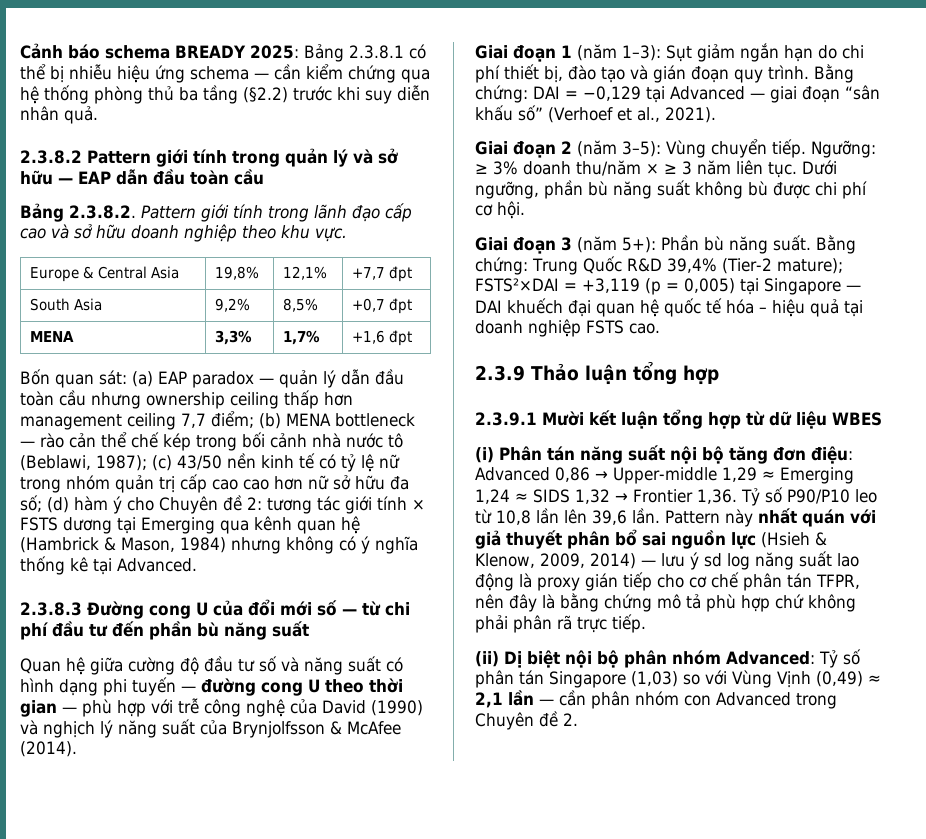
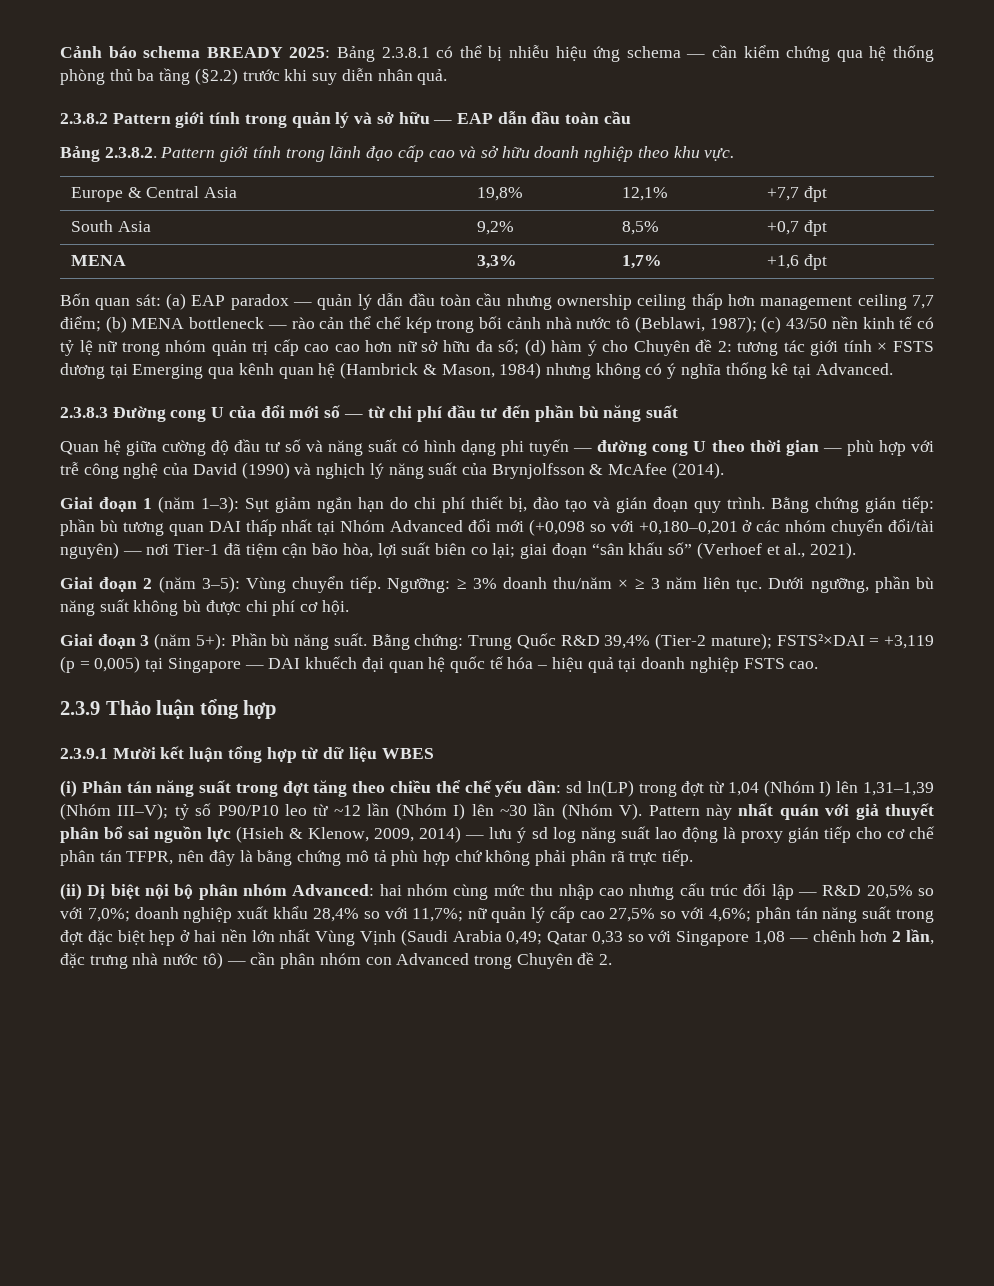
- Bằng chứng: DAI = −0,129 tại Advanced — giai đoạn “sân khấu số” (Verhoef et al., 2021).
+ Bằng chứng gián tiếp: phần bù tương quan DAI thấp nhất tại Nhóm Advanced đổi mới (+0,098 so với +0,180–0,201 ở các nhóm chuyển đổi/tài nguyên) — nơi Tier-1 đã tiệm cận bão hòa, lợi suất biên co lại; giai đoạn “sân khấu số” (Verhoef et al., 2021).
- (i) Phân tán năng suất nội bộ tăng đơn điệu: Advanced 0,86 → Upper-middle 1,29 ≈ Emerging 1,24 ≈ SIDS 1,32 → Frontier 1,36. Tỷ số P90/P10 leo từ 10,8 lần lên 39,6 lần. Pattern này nhất quán với giả thuyết phân bổ sai nguồn lực (Hsieh & Klenow, 2009, 2014) — lưu ý sd log năng suất lao động là proxy gián tiếp cho cơ chế phân tán TFPR, nên đây là bằng chứng mô tả phù hợp chứ không phải phân rã trực tiếp.
+ (i) Phân tán năng suất trong đợt tăng theo chiều thể chế yếu dần: sd ln(LP) trong đợt từ 1,04 (Nhóm I) lên 1,31–1,39 (Nhóm III–V); tỷ số P90/P10 leo từ ~12 lần (Nhóm I) lên ~30 lần (Nhóm V). Pattern này nhất quán với giả thuyết phân bổ sai nguồn lực (Hsieh & Klenow, 2009, 2014) — lưu ý sd log năng suất lao động là proxy gián tiếp cho cơ chế phân tán TFPR, nên đây là bằng chứng mô tả phù hợp chứ không phải phân rã trực tiếp.
- (ii) Dị biệt nội bộ phân nhóm Advanced: Tỷ số phân tán Singapore (1,03) so với Vùng Vịnh (0,49) ≈ 2,1 lần — cần phân nhóm con Advanced trong Chuyên đề 2.
+ (ii) Dị biệt nội bộ phân nhóm Advanced: hai nhóm cùng mức thu nhập cao nhưng cấu trúc đối lập — R&D 20,5% so với 7,0%; doanh nghiệp xuất khẩu 28,4% so với 11,7%; nữ quản lý cấp cao 27,5% so với 4,6%; phân tán năng suất trong đợt đặc biệt hẹp ở hai nền lớn nhất Vùng Vịnh (Saudi Arabia 0,49; Qatar 0,33 so với Singapore 1,08 — chênh hơn 2 lần, đặc trưng nhà nước tô) — cần phân nhóm con Advanced trong Chuyên đề 2.

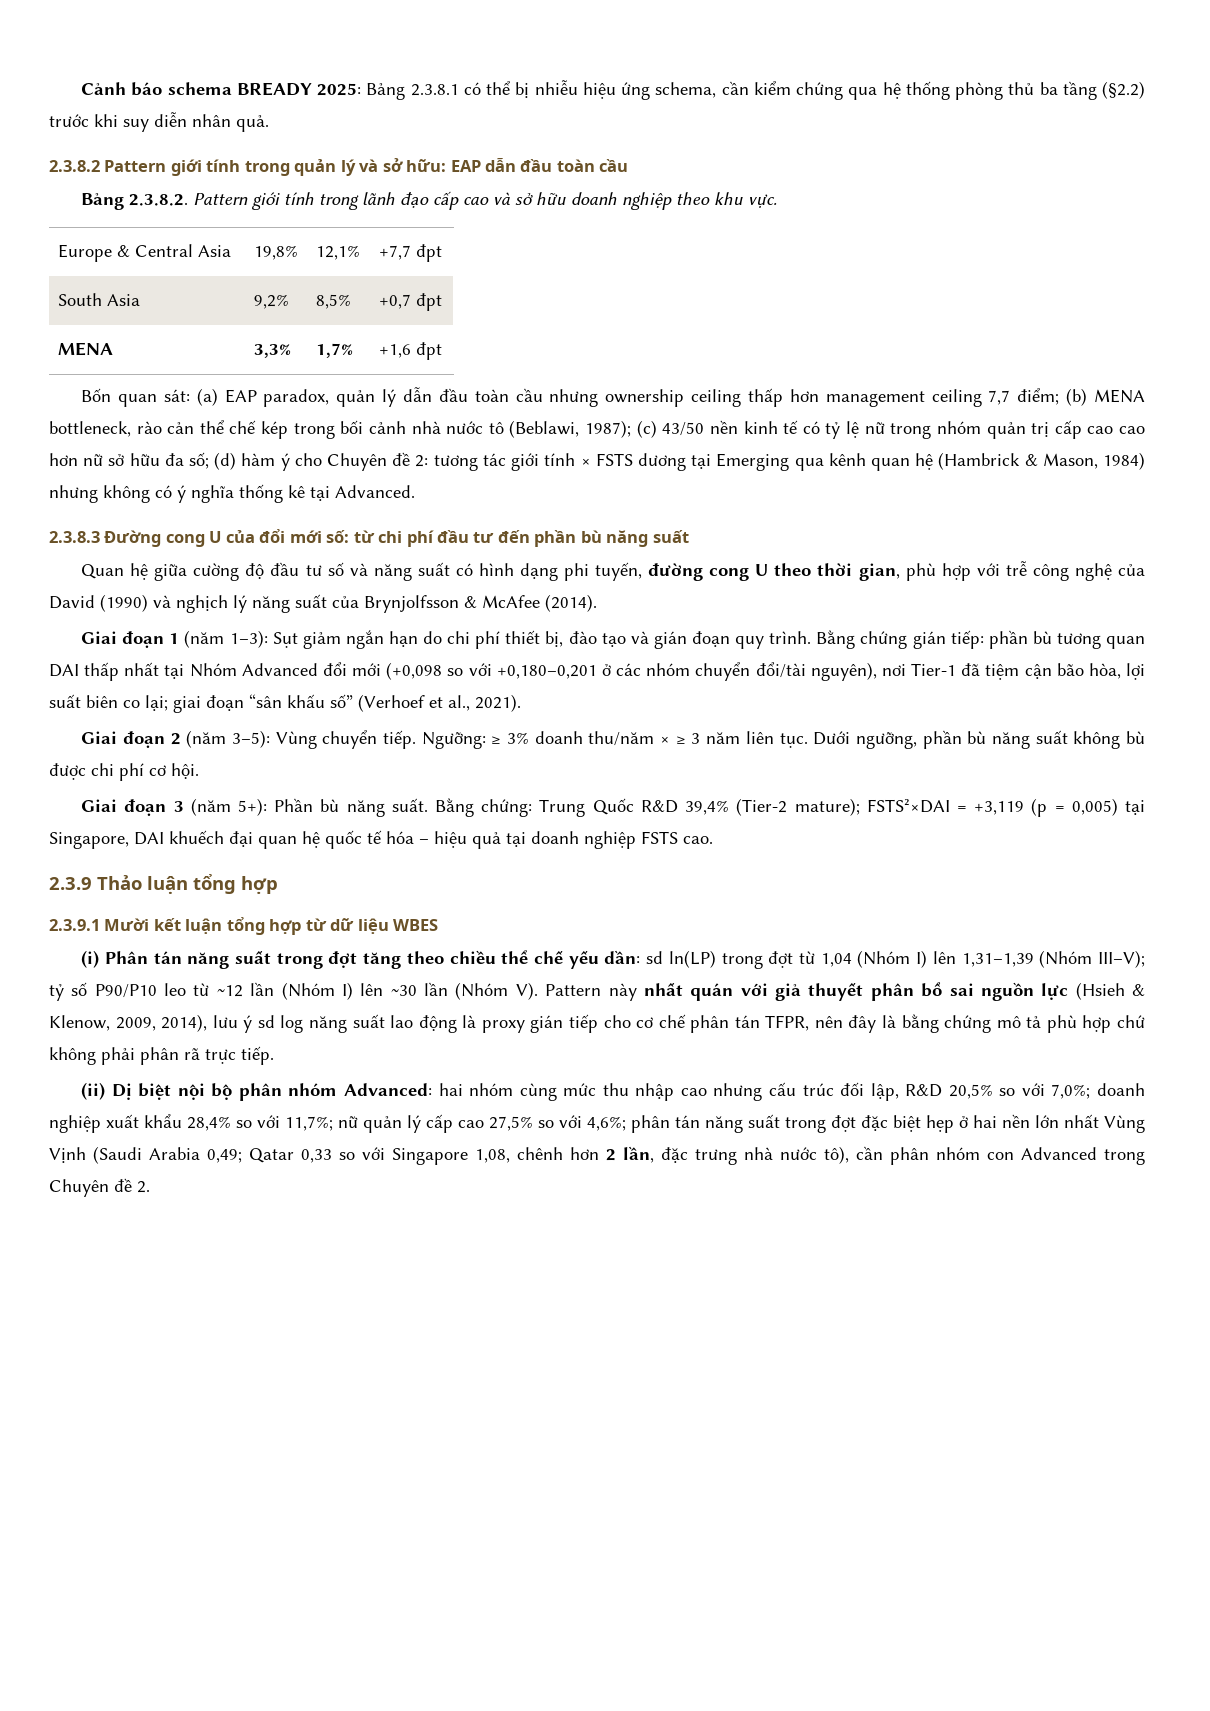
- Cảnh báo schema BREADY 2025: Bảng 2.3.8.1 có thể bị nhiễu hiệu ứng schema — cần kiểm chứng qua hệ thống phòng thủ ba tầng (§2.2) trước khi suy diễn nhân quả.
+ Cảnh báo schema BREADY 2025: Bảng 2.3.8.1 có thể bị nhiễu hiệu ứng schema, cần kiểm chứng qua hệ thống phòng thủ ba tầng (§2.2) trước khi suy diễn nhân quả.
- 2.3.8.2 Pattern giới tính trong quản lý và sở hữu — EAP dẫn đầu toàn cầu
+ 2.3.8.2 Pattern giới tính trong quản lý và sở hữu: EAP dẫn đầu toàn cầu
- (a) EAP paradox — quản lý dẫn đầu toàn cầu nhưng ownership ceiling thấp hơn management ceiling 7,7 điểm;
+ (a) EAP paradox, quản lý dẫn đầu toàn cầu nhưng ownership ceiling thấp hơn management ceiling 7,7 điểm;
- (b) MENA bottleneck — rào cản thể chế kép trong bối cảnh nhà nước tô (Beblawi, 1987);
+ (b) MENA bottleneck, rào cản thể chế kép trong bối cảnh nhà nước tô (Beblawi, 1987);
- 2.3.8.3 Đường cong U của đổi mới số — từ chi phí đầu tư đến phần bù năng suất
+ 2.3.8.3 Đường cong U của đổi mới số: từ chi phí đầu tư đến phần bù năng suất
- Quan hệ giữa cường độ đầu tư số và năng suất có hình dạng phi tuyến — đường cong U theo thời gian — phù hợp với trễ công nghệ của David (1990) và nghịch lý năng suất của Brynjolfsson & McAfee (2014).
+ Quan hệ giữa cường độ đầu tư số và năng suất có hình dạng phi tuyến, đường cong U theo thời gian, phù hợp với trễ công nghệ của David (1990) và nghịch lý năng suất của Brynjolfsson & McAfee (2014).
- Bằng chứng gián tiếp: phần bù tương quan DAI thấp nhất tại Nhóm Advanced đổi mới (+0,098 so với +0,180–0,201 ở các nhóm chuyển đổi/tài nguyên) — nơi Tier-1 đã tiệm cận bão hòa, lợi suất biên co lại; giai đoạn “sân khấu số” (Verhoef et al., 2021).
+ Bằng chứng gián tiếp: phần bù tương quan DAI thấp nhất tại Nhóm Advanced đổi mới (+0,098 so với +0,180–0,201 ở các nhóm chuyển đổi/tài nguyên), nơi Tier-1 đã tiệm cận bão hòa, lợi suất biên co lại; giai đoạn “sân khấu số” (Verhoef et al., 2021).
- Bằng chứng: Trung Quốc R&D 39,4% (Tier-2 mature); FSTS²×DAI = +3,119 (p = 0,005) tại Singapore — DAI khuếch đại quan hệ quốc tế hóa – hiệu quả tại doanh nghiệp FSTS cao.
+ Bằng chứng: Trung Quốc R&D 39,4% (Tier-2 mature); FSTS²×DAI = +3,119 (p = 0,005) tại Singapore, DAI khuếch đại quan hệ quốc tế hóa – hiệu quả tại doanh nghiệp FSTS cao.
- tỷ số P90/P10 leo từ ~12 lần (Nhóm I) lên ~30 lần (Nhóm V). Pattern này nhất quán với giả thuyết phân bổ sai nguồn lực (Hsieh & Klenow, 2009, 2014) — lưu ý sd log năng suất lao động là proxy gián tiếp cho cơ chế phân tán TFPR, nên đây là bằng chứng mô tả phù hợp chứ không phải phân rã trực tiếp.
+ tỷ số P90/P10 leo từ ~12 lần (Nhóm I) lên ~30 lần (Nhóm V). Pattern này nhất quán với giả thuyết phân bổ sai nguồn lực (Hsieh & Klenow, 2009, 2014), lưu ý sd log năng suất lao động là proxy gián tiếp cho cơ chế phân tán TFPR, nên đây là bằng chứng mô tả phù hợp chứ không phải phân rã trực tiếp.
- hai nhóm cùng mức thu nhập cao nhưng cấu trúc đối lập — R&D 20,5% so với 7,0%;
+ hai nhóm cùng mức thu nhập cao nhưng cấu trúc đối lập, R&D 20,5% so với 7,0%;
- Qatar 0,33 so với Singapore 1,08 — chênh hơn 2 lần, đặc trưng nhà nước tô) — cần phân nhóm con Advanced trong Chuyên đề 2.
+ Qatar 0,33 so với Singapore 1,08, chênh hơn 2 lần, đặc trưng nhà nước tô), cần phân nhóm con Advanced trong Chuyên đề 2.

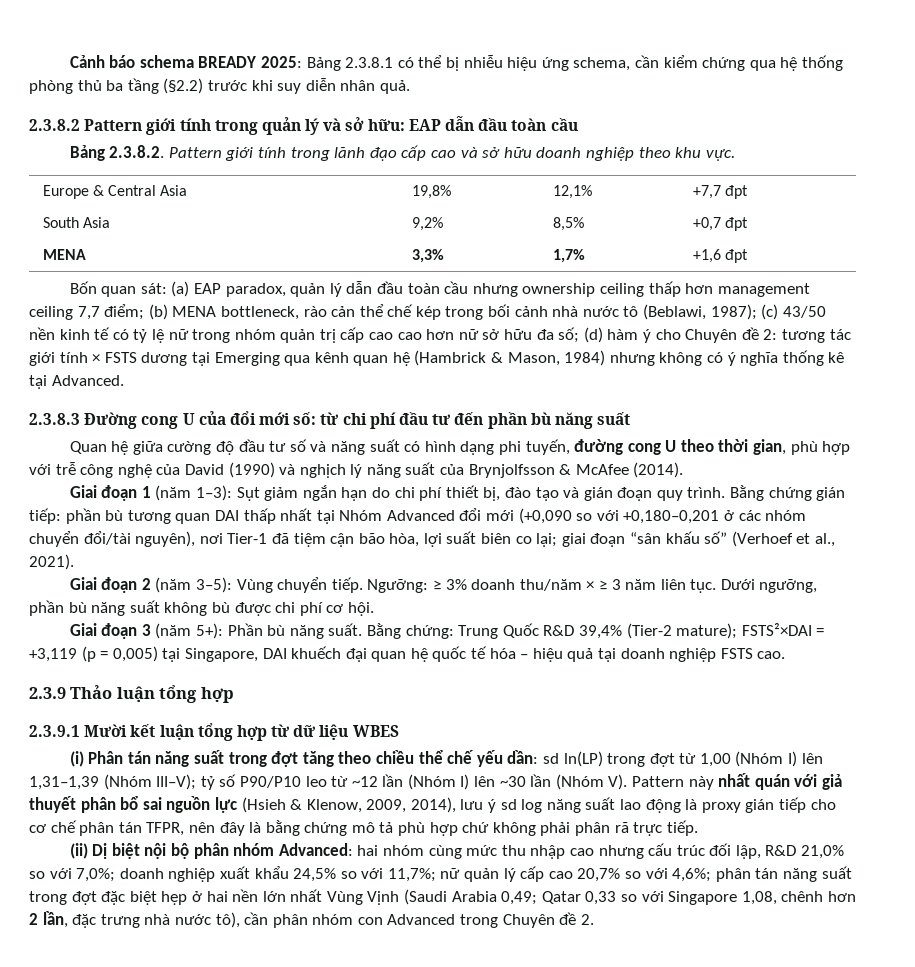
- Bằng chứng gián tiếp: phần bù tương quan DAI thấp nhất tại Nhóm Advanced đổi mới (+0,098 so với +0,180–0,201 ở các nhóm chuyển đổi/tài nguyên), nơi Tier-1 đã tiệm cận bão hòa, lợi suất biên co lại; giai đoạn “sân khấu số” (Verhoef et al., 2021).
+ Bằng chứng gián tiếp: phần bù tương quan DAI thấp nhất tại Nhóm Advanced đổi mới (+0,090 so với +0,180–0,201 ở các nhóm chuyển đổi/tài nguyên), nơi Tier-1 đã tiệm cận bão hòa, lợi suất biên co lại; giai đoạn “sân khấu số” (Verhoef et al., 2021).
- sd ln(LP) trong đợt từ 1,04 (Nhóm I) lên 1,31–1,39 (Nhóm III–V);
+ sd ln(LP) trong đợt từ 1,00 (Nhóm I) lên 1,31–1,39 (Nhóm III–V);
- hai nhóm cùng mức thu nhập cao nhưng cấu trúc đối lập, R&D 20,5% so với 7,0%;
+ hai nhóm cùng mức thu nhập cao nhưng cấu trúc đối lập, R&D 21,0% so với 7,0%;
- doanh nghiệp xuất khẩu 28,4% so với 11,7%;
+ doanh nghiệp xuất khẩu 24,5% so với 11,7%;
- nữ quản lý cấp cao 27,5% so với 4,6%;
+ nữ quản lý cấp cao 20,7% so với 4,6%;

